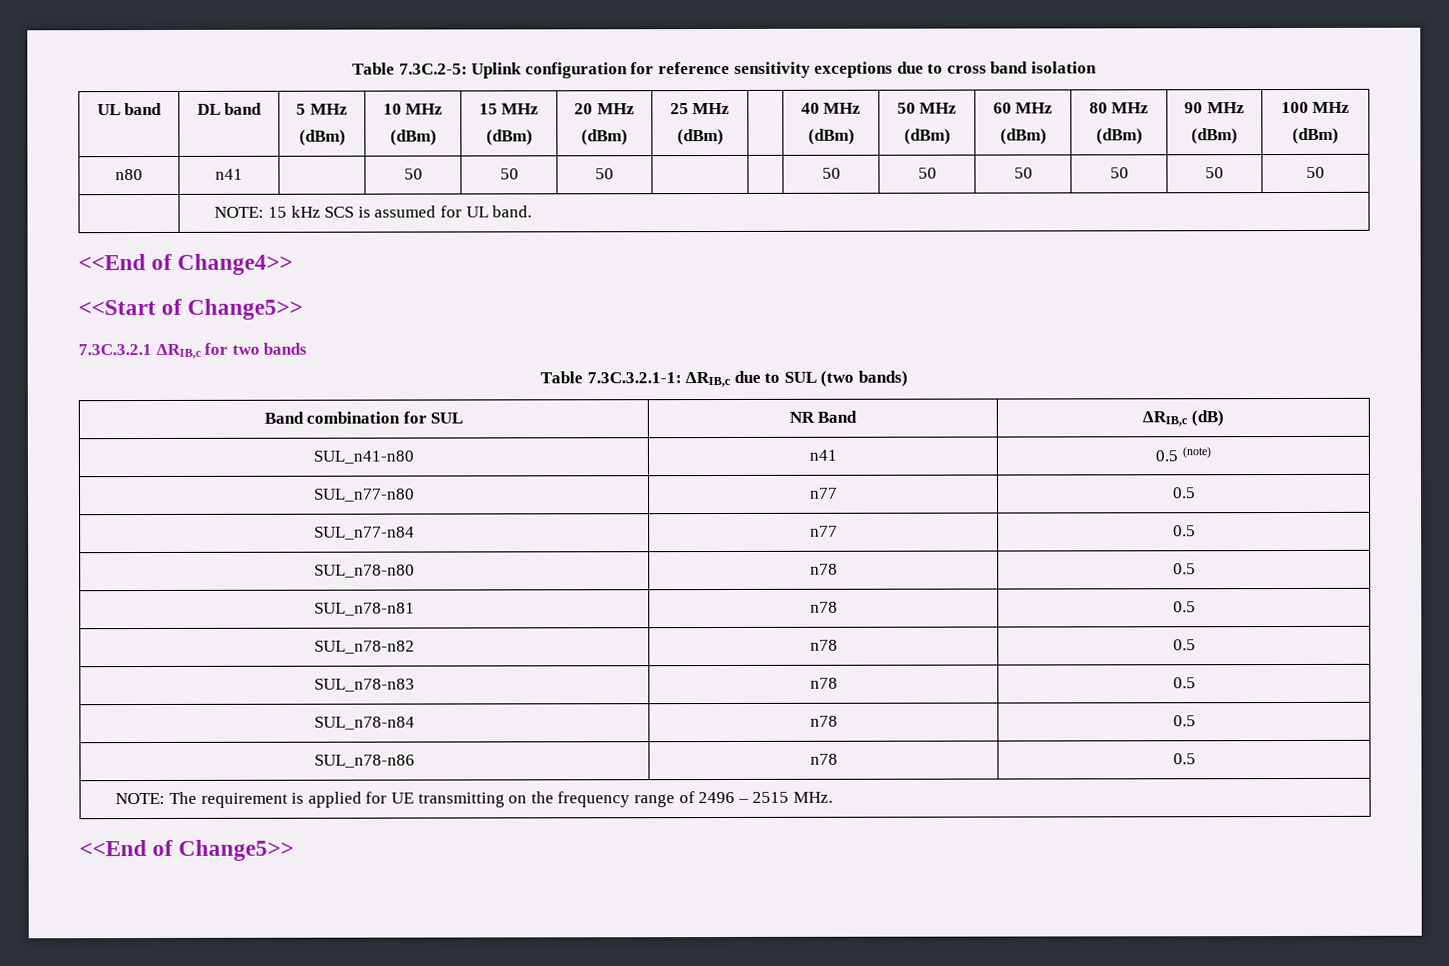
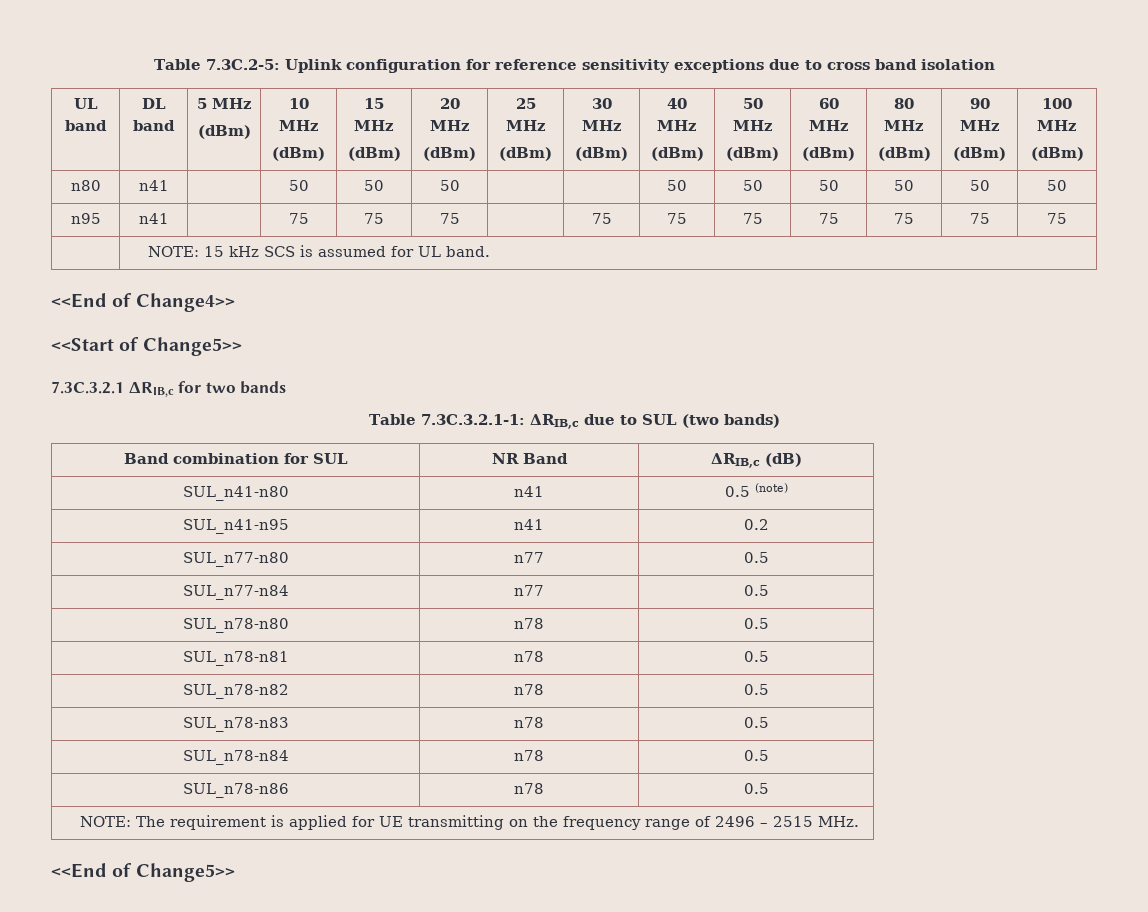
  UL band | DL band | 5 MHz
  (dBm) | 10 MHz
  (dBm) | 15 MHz
  (dBm) | 20 MHz
  (dBm) | 25 MHz
- (dBm) | | 40 MHz
+ (dBm) | 30 MHz
+ (dBm) | 40 MHz
+ n95 | n41 | | 75 | 75 | 75 | | 75 | 75 | 75 | 75 | 75 | 75 | 75
+ SUL_n41-n95 | n41 | 0.2

